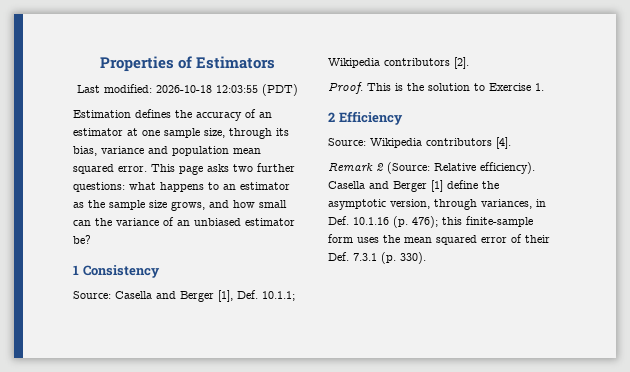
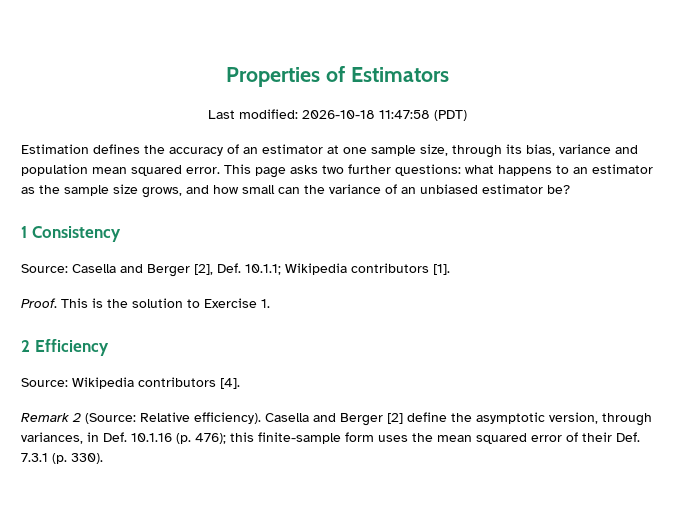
- Last modified: 2026-10-18 12:03:55 (PDT)
+ Last modified: 2026-10-18 11:47:58 (PDT)
- Source: Casella and Berger [1], Def. 10.1.1; Wikipedia contributors [2].
+ Source: Casella and Berger [2], Def. 10.1.1; Wikipedia contributors [1].
- Casella and Berger [1] define the asymptotic version, through variances, in Def. 10.1.16 (p. 476); this finite-sample form uses the mean squared error of their Def. 7.3.1 (p. 330).
+ Casella and Berger [2] define the asymptotic version, through variances, in Def. 10.1.16 (p. 476); this finite-sample form uses the mean squared error of their Def. 7.3.1 (p. 330).

